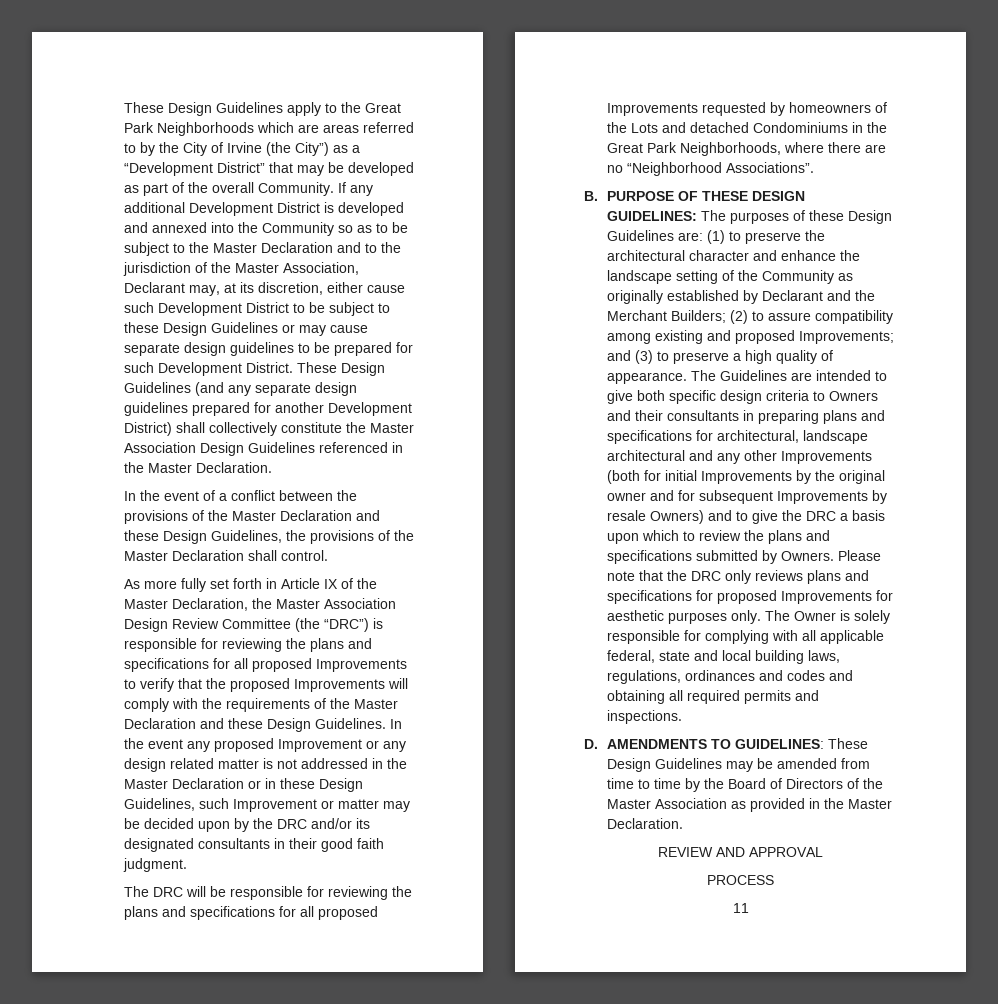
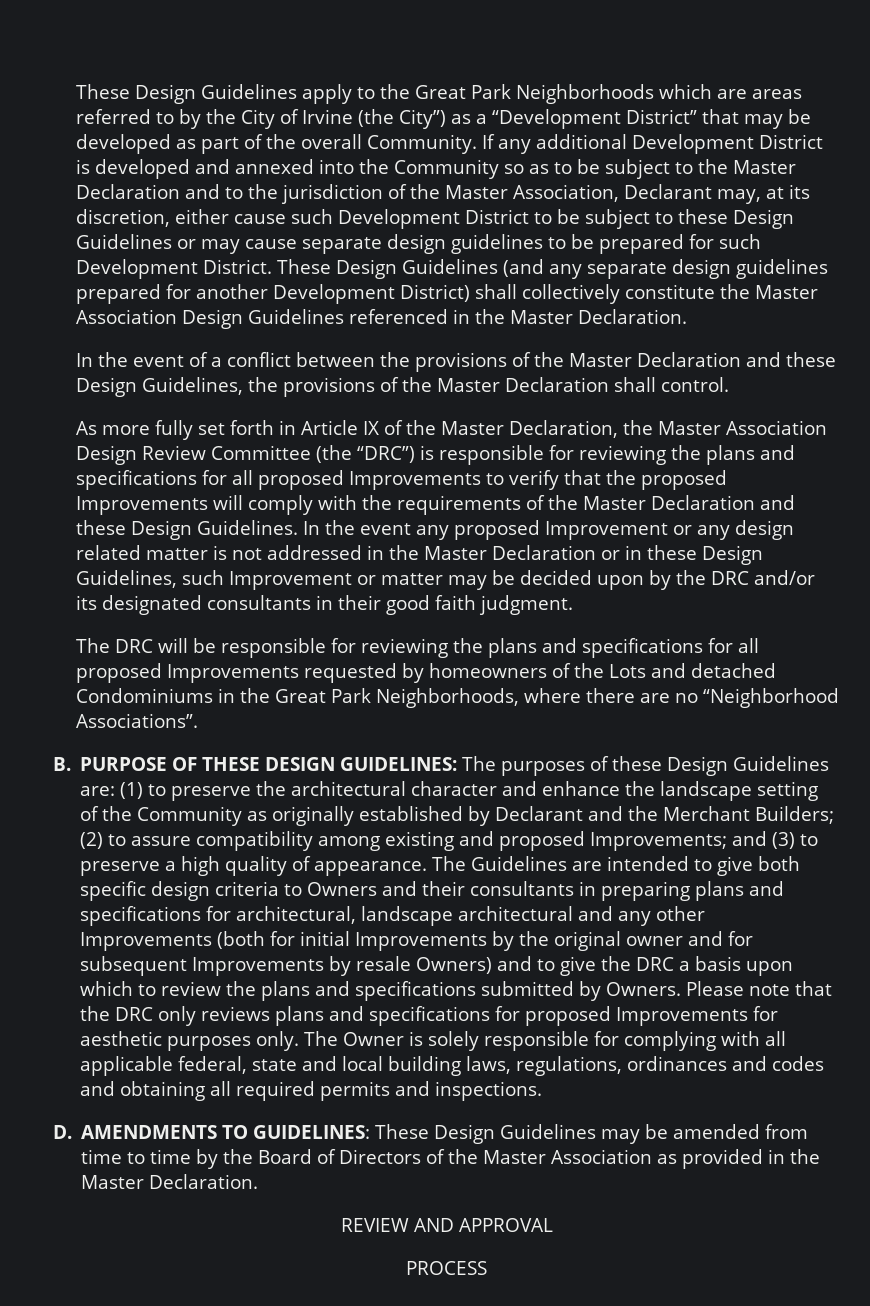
- 11

